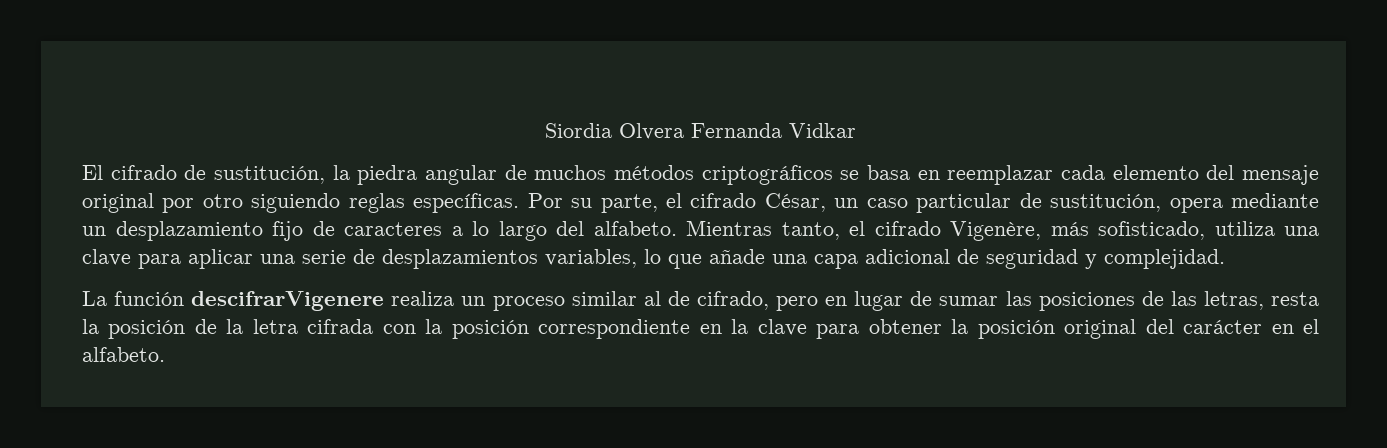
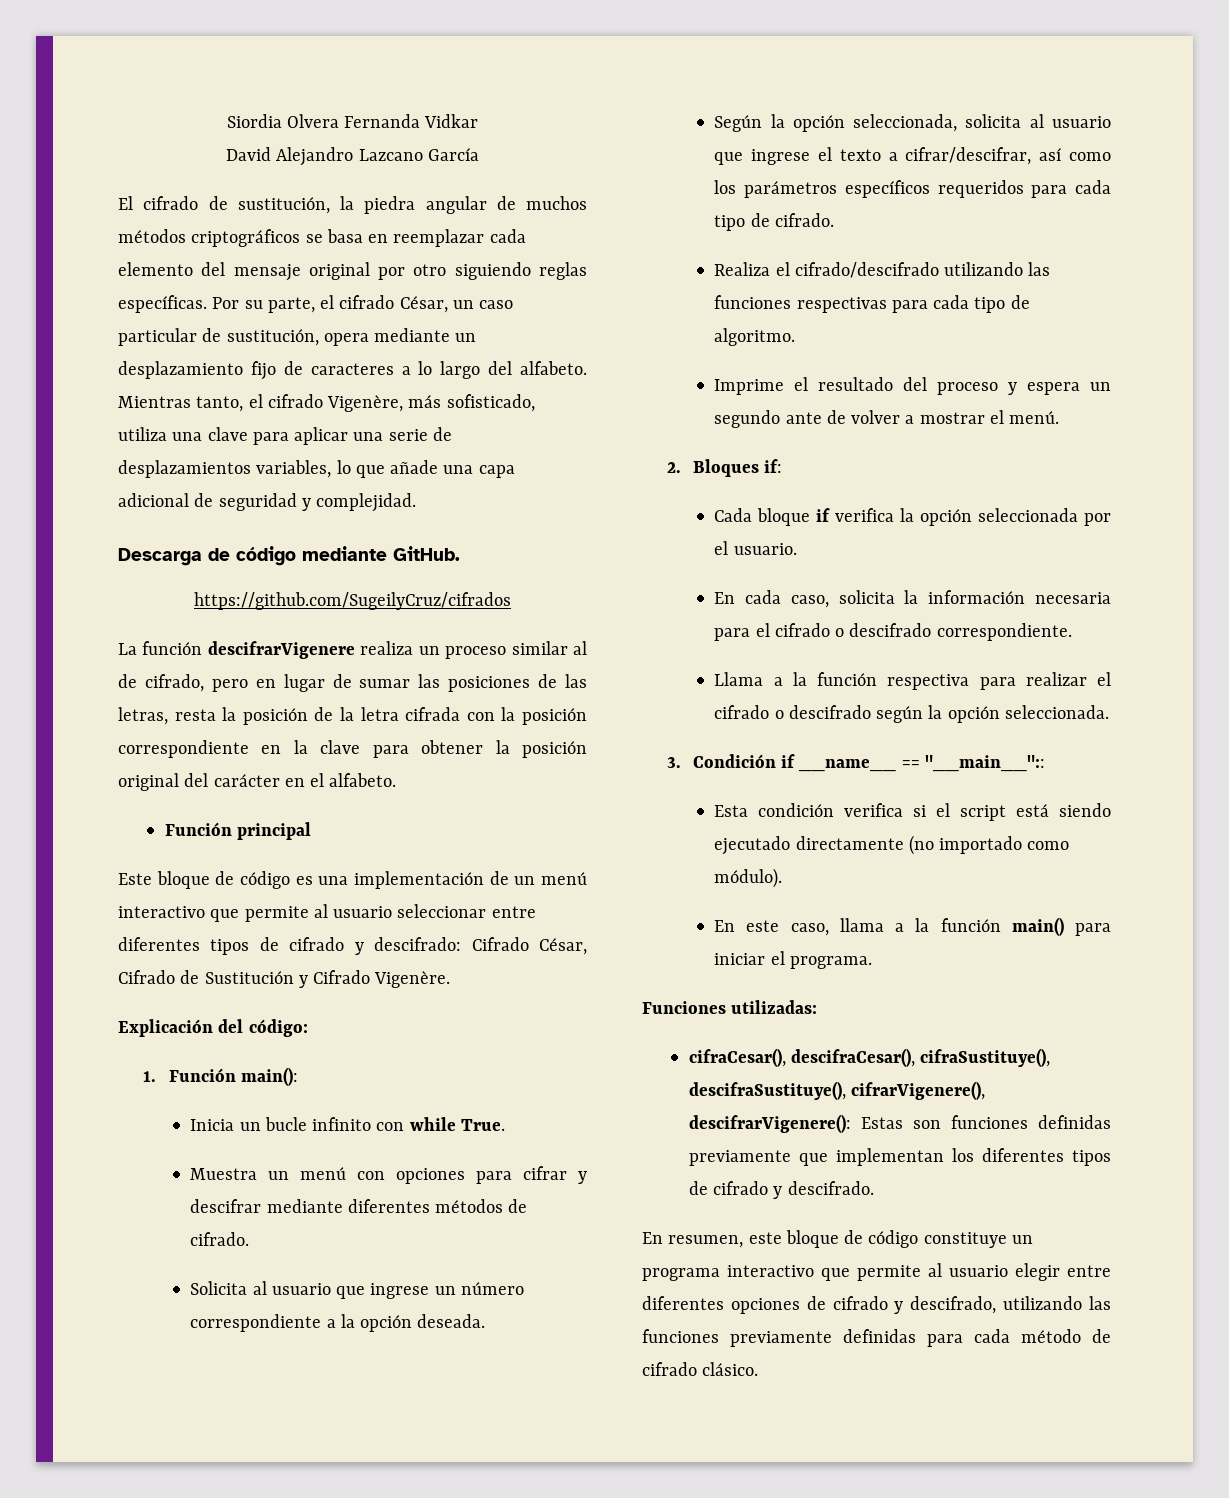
+ David Alejandro Lazcano García
+ Descarga de código mediante GitHub.
+ https://github.com/SugeilyCruz/cifrados
+ Función principal
+ Este bloque de código es una implementación de un menú interactivo que permite al usuario seleccionar entre diferentes tipos de cifrado y descifrado: Cifrado César, Cifrado de Sustitución y Cifrado Vigenère.
+ Explicación del código:
+ 1. Función main():
+ Inicia un bucle infinito con while True.
+ Muestra un menú con opciones para cifrar y descifrar mediante diferentes métodos de cifrado.
+ Solicita al usuario que ingrese un número correspondiente a la opción deseada.
+ Según la opción seleccionada, solicita al usuario que ingrese el texto a cifrar/descifrar, así como los parámetros específicos requeridos para cada tipo de cifrado.
+ Realiza el cifrado/descifrado utilizando las funciones respectivas para cada tipo de algoritmo.
+ Imprime el resultado del proceso y espera un segundo ante de volver a mostrar el menú.
+ 2. Bloques if:
+ Cada bloque if verifica la opción seleccionada por el usuario.
+ En cada caso, solicita la información necesaria para el cifrado o descifrado correspondiente.
+ Llama a la función respectiva para realizar el cifrado o descifrado según la opción seleccionada.
+ 3. Condición if __name__ == "__main__"::
+ Esta condición verifica si el script está siendo ejecutado directamente (no importado como módulo).
+ En este caso, llama a la función main() para iniciar el programa.
+ Funciones utilizadas:
+ cifraCesar(), descifraCesar(), cifraSustituye(), descifraSustituye(), cifrarVigenere(), descifrarVigenere(): Estas son funciones definidas previamente que implementan los diferentes tipos de cifrado y descifrado.
+ En resumen, este bloque de código constituye un programa interactivo que permite al usuario elegir entre diferentes opciones de cifrado y descifrado, utilizando las funciones previamente definidas para cada método de cifrado clásico.

